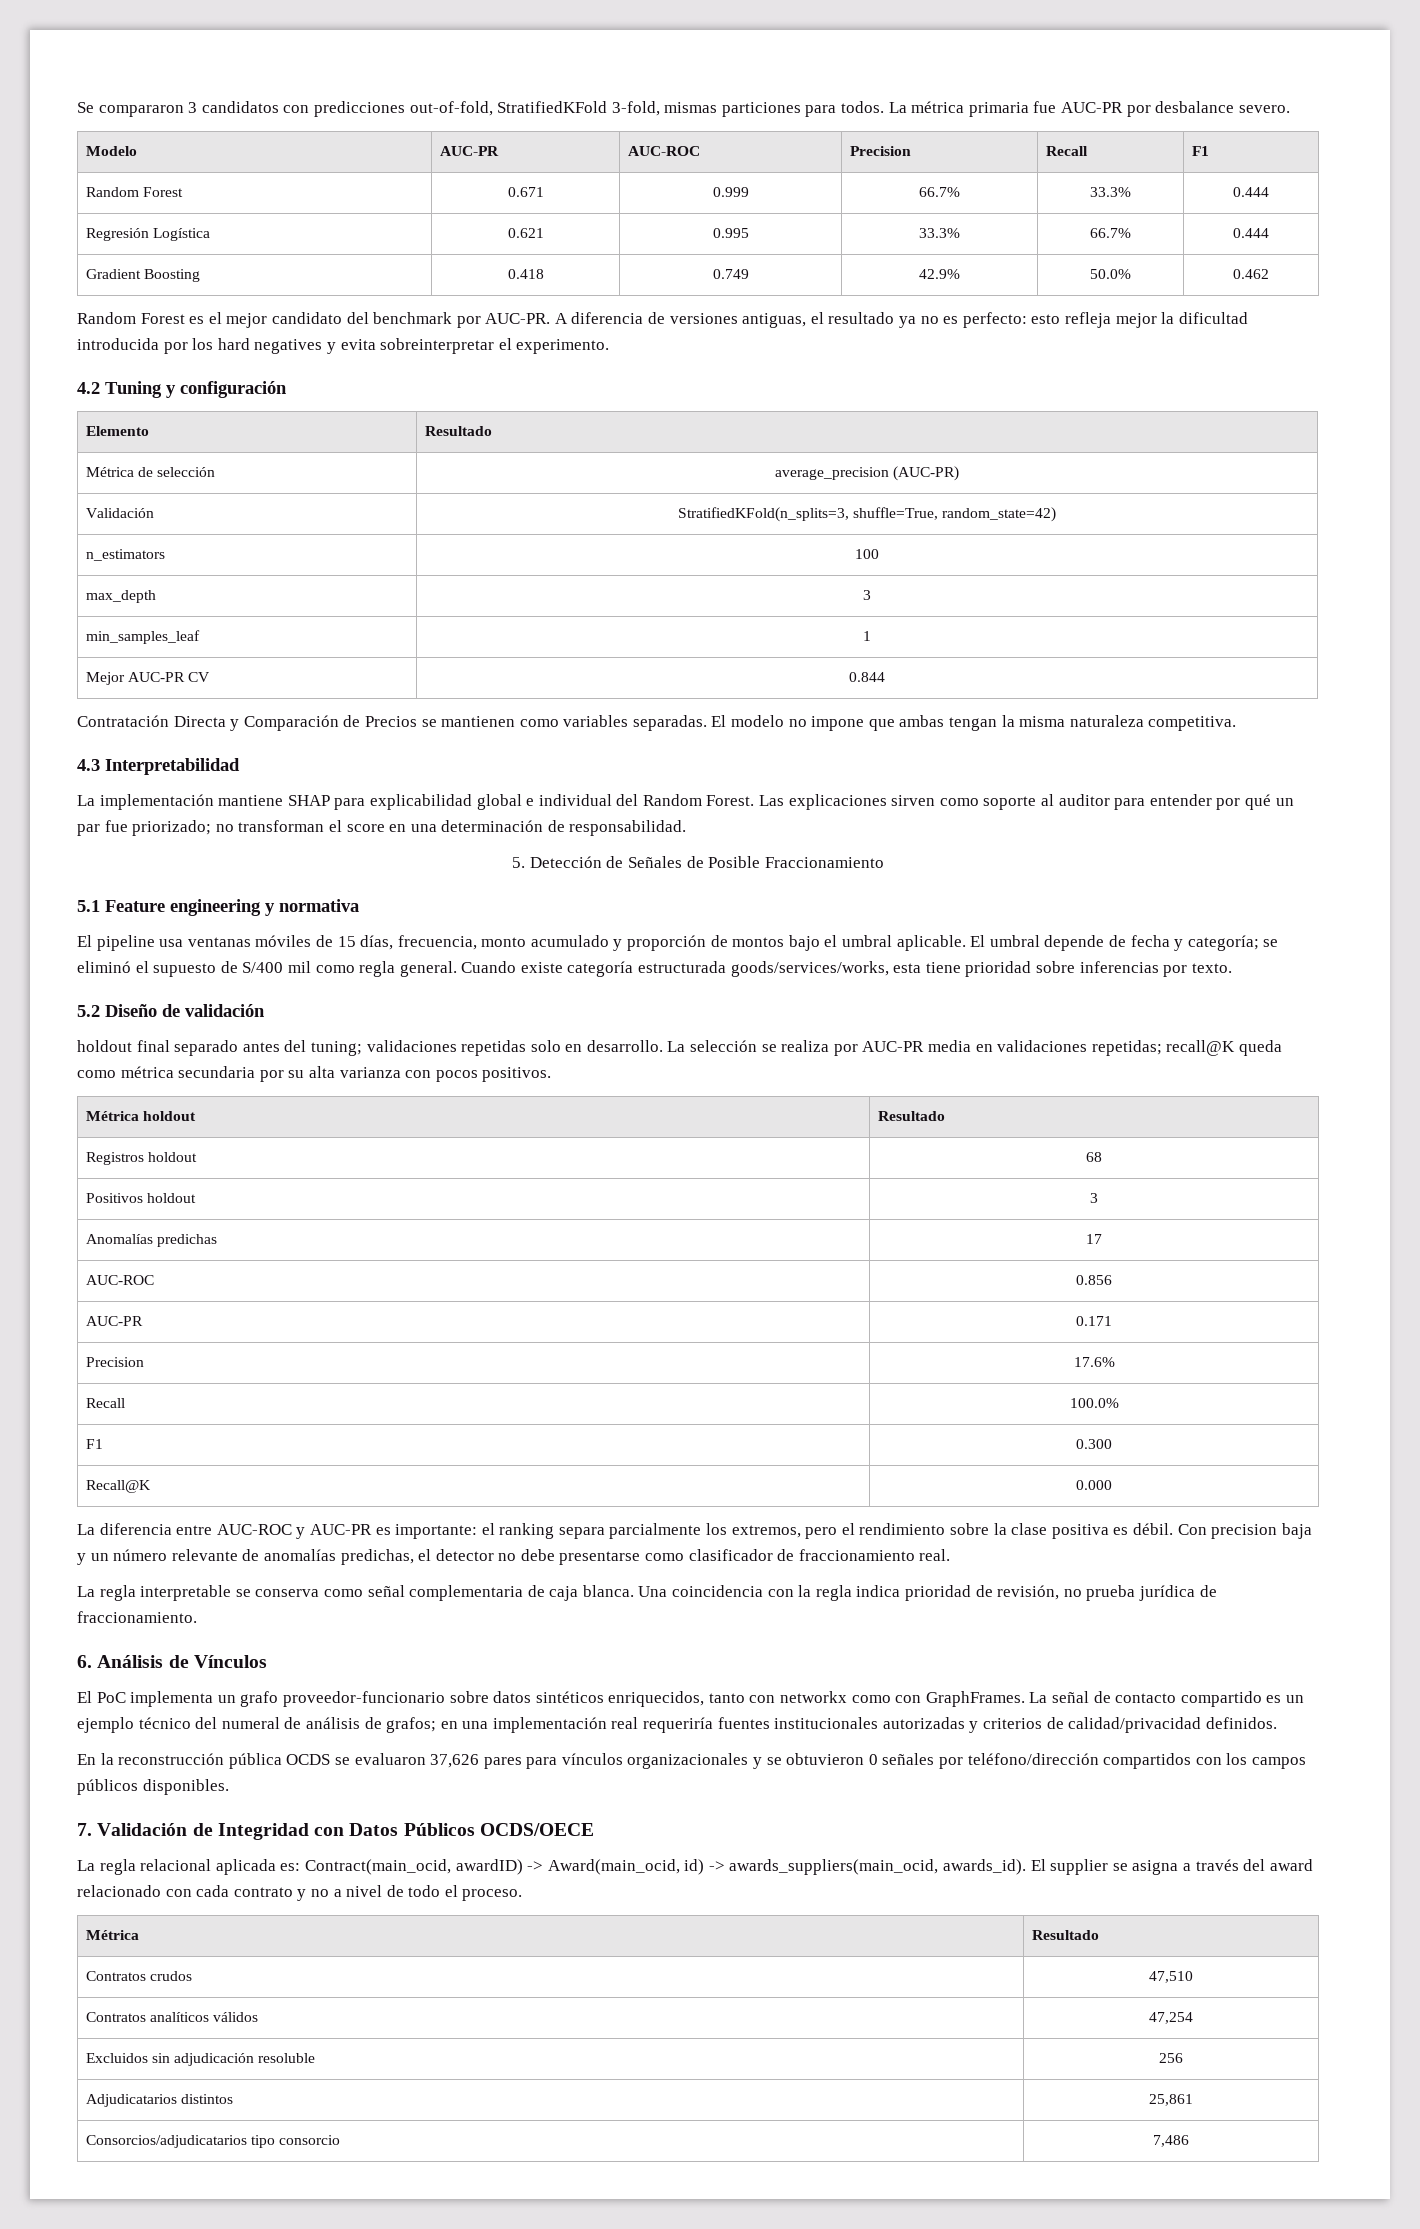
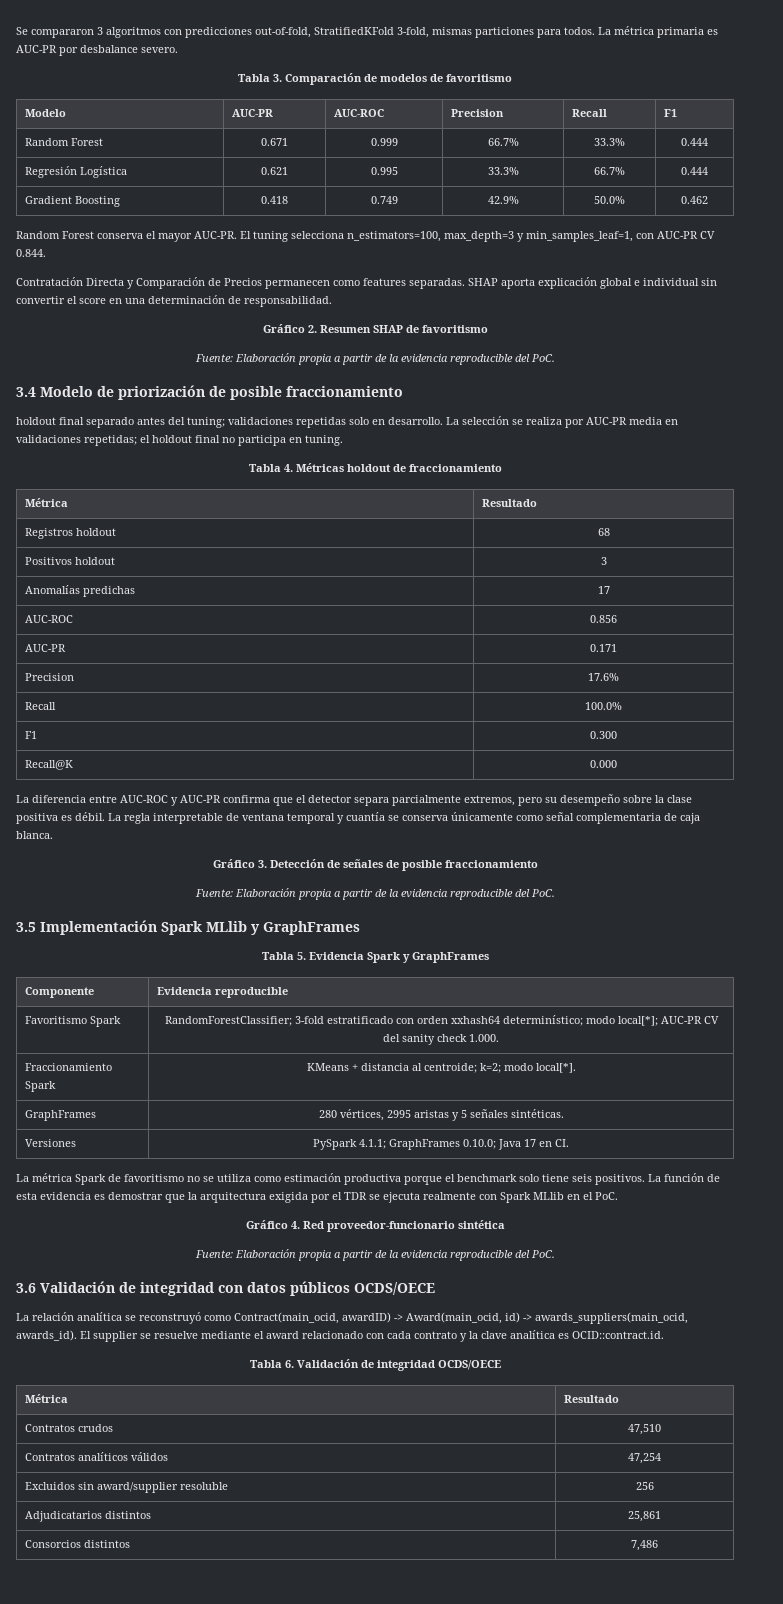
- Se compararon 3 candidatos con predicciones out-of-fold, StratifiedKFold 3-fold, mismas particiones para todos.
+ Se compararon 3 algoritmos con predicciones out-of-fold, StratifiedKFold 3-fold, mismas particiones para todos.
- La métrica primaria fue AUC-PR por desbalance severo.
+ La métrica primaria es AUC-PR por desbalance severo.
+ Tabla 3. Comparación de modelos de favoritismo
- Random Forest es el mejor candidato del benchmark por AUC-PR. A diferencia de versiones antiguas, el resultado ya no es perfecto: esto refleja mejor la dificultad introducida por los hard negatives y evita sobreinterpretar el experimento.
- 4.2 Tuning y configuración
- Elemento | Resultado
- Métrica de selección | average_precision (AUC-PR)
- Validación | StratifiedKFold(n_splits=3, shuffle=True, random_state=42)
- n_estimators | 100
- max_depth | 3
- min_samples_leaf | 1
- Mejor AUC-PR CV | 0.844
+ Random Forest conserva el mayor AUC-PR. El tuning selecciona n_estimators=100, max_depth=3 y min_samples_leaf=1, con AUC-PR CV 0.844.
- Contratación Directa y Comparación de Precios se mantienen como variables separadas. El modelo no impone que ambas tengan la misma naturaleza competitiva.
- 4.3 Interpretabilidad
- La implementación mantiene SHAP para explicabilidad global e individual del Random Forest. Las explicaciones sirven como soporte al auditor para entender por qué un par fue priorizado; no transforman el score en una determinación de responsabilidad.
+ Contratación Directa y Comparación de Precios permanecen como features separadas. SHAP aporta explicación global e individual sin convertir el score en una determinación de responsabilidad.
- 5. Detección de Señales de Posible Fraccionamiento
- 5.1 Feature engineering y normativa
- El pipeline usa ventanas móviles de 15 días, frecuencia, monto acumulado y proporción de montos bajo el umbral aplicable. El umbral depende de fecha y categoría; se eliminó el supuesto de S/400 mil como regla general. Cuando existe categoría estructurada goods/services/works, esta tiene prioridad sobre inferencias por texto.
- 5.2 Diseño de validación
+ Gráfico 2. Resumen SHAP de favoritismo
+ Fuente: Elaboración propia a partir de la evidencia reproducible del PoC.
+ 3.4 Modelo de priorización de posible fraccionamiento
- La selección se realiza por AUC-PR media en validaciones repetidas; recall@K queda como métrica secundaria por su alta varianza con pocos positivos.
- Métrica holdout | Resultado
+ La selección se realiza por AUC-PR media en validaciones repetidas; el holdout final no participa en tuning.
+ Tabla 4. Métricas holdout de fraccionamiento
+ Métrica | Resultado
- La diferencia entre AUC-ROC y AUC-PR es importante: el ranking separa parcialmente los extremos, pero el rendimiento sobre la clase positiva es débil.
+ La diferencia entre AUC-ROC y AUC-PR confirma que el detector separa parcialmente extremos, pero su desempeño sobre la clase positiva es débil.
- Con precision baja y un número relevante de anomalías predichas, el detector no debe presentarse como clasificador de fraccionamiento real.
- La regla interpretable se conserva como señal complementaria de caja blanca. Una coincidencia con la regla indica prioridad de revisión, no prueba jurídica de fraccionamiento.
- 6. Análisis de Vínculos
- El PoC implementa un grafo proveedor-funcionario sobre datos sintéticos enriquecidos, tanto con networkx como con GraphFrames. La señal de contacto compartido es un ejemplo técnico del numeral de análisis de grafos; en una implementación real requeriría fuentes institucionales autorizadas y criterios de calidad/privacidad definidos.
- En la reconstrucción pública OCDS se evaluaron 37,626 pares para vínculos organizacionales y se obtuvieron 0 señales por teléfono/dirección compartidos con los campos públicos disponibles.
- 7. Validación de Integridad con Datos Públicos OCDS/OECE
- La regla relacional aplicada es: Contract(main_ocid, awardID) -> Award(main_ocid, id) -> awards_suppliers(main_ocid, awards_id).
+ La regla interpretable de ventana temporal y cuantía se conserva únicamente como señal complementaria de caja blanca.
+ Gráfico 3. Detección de señales de posible fraccionamiento
+ Fuente: Elaboración propia a partir de la evidencia reproducible del PoC.
+ 3.5 Implementación Spark MLlib y GraphFrames
+ Tabla 5. Evidencia Spark y GraphFrames
+ Componente | Evidencia reproducible
+ Favoritismo Spark | RandomForestClassifier; 3-fold estratificado con orden xxhash64 determinístico; modo local[*]; AUC-PR CV del sanity check 1.000.
+ Fraccionamiento Spark | KMeans + distancia al centroide; k=2; modo local[*].
+ GraphFrames | 280 vértices, 2995 aristas y 5 señales sintéticas.
+ Versiones | PySpark 4.1.1; GraphFrames 0.10.0; Java 17 en CI.
+ La métrica Spark de favoritismo no se utiliza como estimación productiva porque el benchmark solo tiene seis positivos. La función de esta evidencia es demostrar que la arquitectura exigida por el TDR se ejecuta realmente con Spark MLlib en el PoC.
+ Gráfico 4. Red proveedor-funcionario sintética
+ Fuente: Elaboración propia a partir de la evidencia reproducible del PoC.
+ 3.6 Validación de integridad con datos públicos OCDS/OECE
+ La relación analítica se reconstruyó como Contract(main_ocid, awardID) -> Award(main_ocid, id) -> awards_suppliers(main_ocid, awards_id).
- El supplier se asigna a través del award relacionado con cada contrato y no a nivel de todo el proceso.
+ El supplier se resuelve mediante el award relacionado con cada contrato y la clave analítica es OCID::contract.id.
+ Tabla 6. Validación de integridad OCDS/OECE
- Excluidos sin adjudicación resoluble | 256
+ Excluidos sin award/supplier resoluble | 256
- Consorcios/adjudicatarios tipo consorcio | 7,486
+ Consorcios distintos | 7,486

